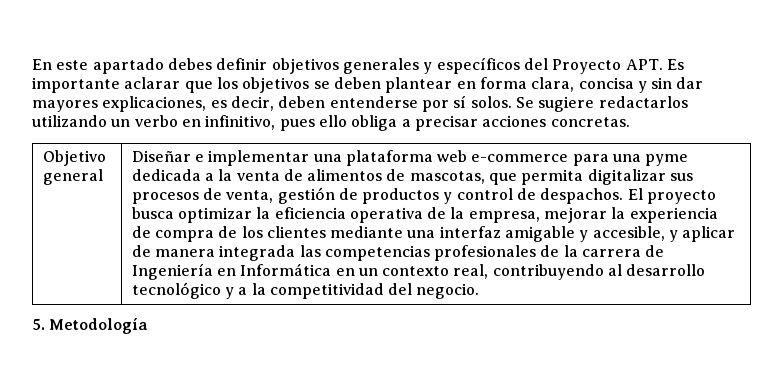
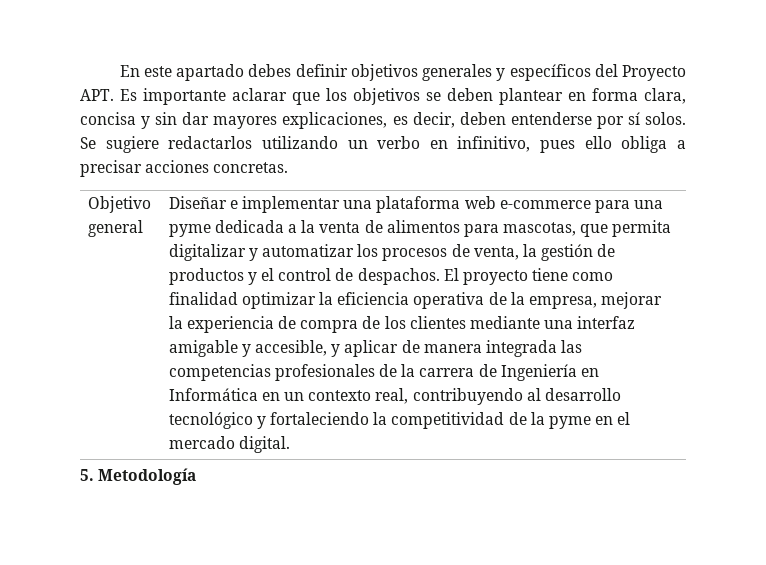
- Diseñar e implementar una plataforma web e-commerce para una pyme dedicada a la venta de alimentos de mascotas, que permita digitalizar sus procesos de venta, gestión de productos y control de despachos.
+ Diseñar e implementar una plataforma web e-commerce para una pyme dedicada a la venta de alimentos para mascotas, que permita digitalizar y automatizar los procesos de venta, la gestión de productos y el control de despachos.
- El proyecto busca optimizar la eficiencia operativa de la empresa, mejorar la experiencia de compra de los clientes mediante una interfaz amigable y accesible, y aplicar de manera integrada las competencias profesionales de la carrera de Ingeniería en Informática en un contexto real, contribuyendo al desarrollo tecnológico y a la competitividad del negocio.
+ El proyecto tiene como finalidad optimizar la eficiencia operativa de la empresa, mejorar la experiencia de compra de los clientes mediante una interfaz amigable y accesible, y aplicar de manera integrada las competencias profesionales de la carrera de Ingeniería en Informática en un contexto real, contribuyendo al desarrollo tecnológico y fortaleciendo la competitividad de la pyme en el mercado digital.

